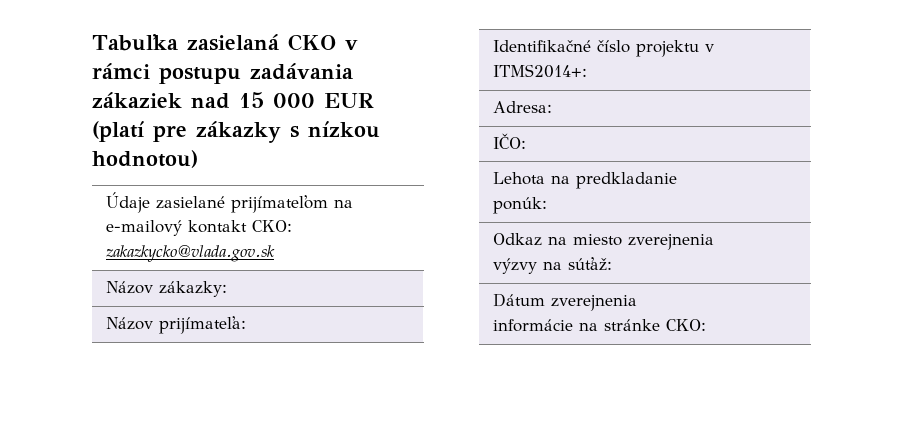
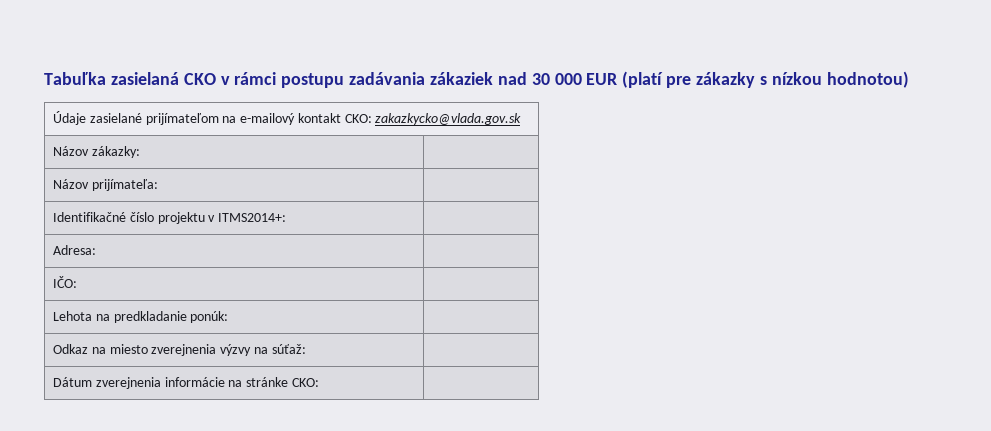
- Tabuľka zasielaná CKO v rámci postupu zadávania zákaziek nad 15 000 EUR (platí pre zákazky s nízkou hodnotou)
+ Tabuľka zasielaná CKO v rámci postupu zadávania zákaziek nad 30 000 EUR (platí pre zákazky s nízkou hodnotou)

